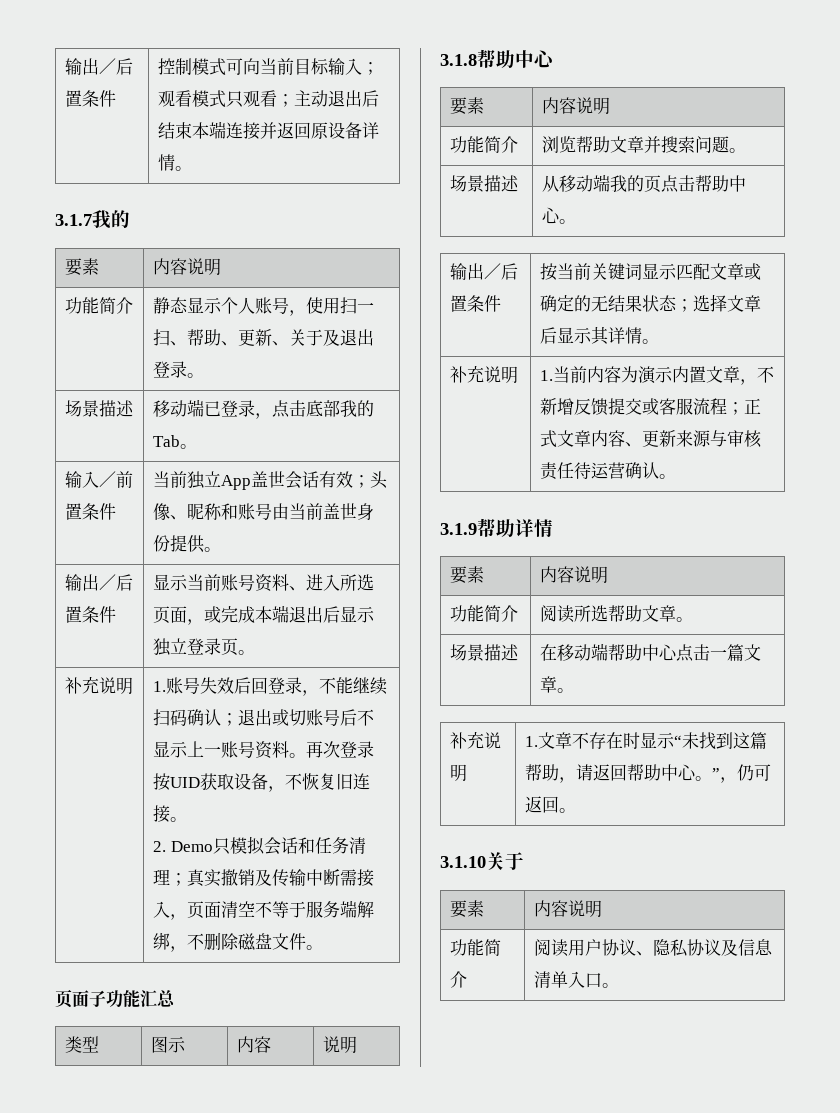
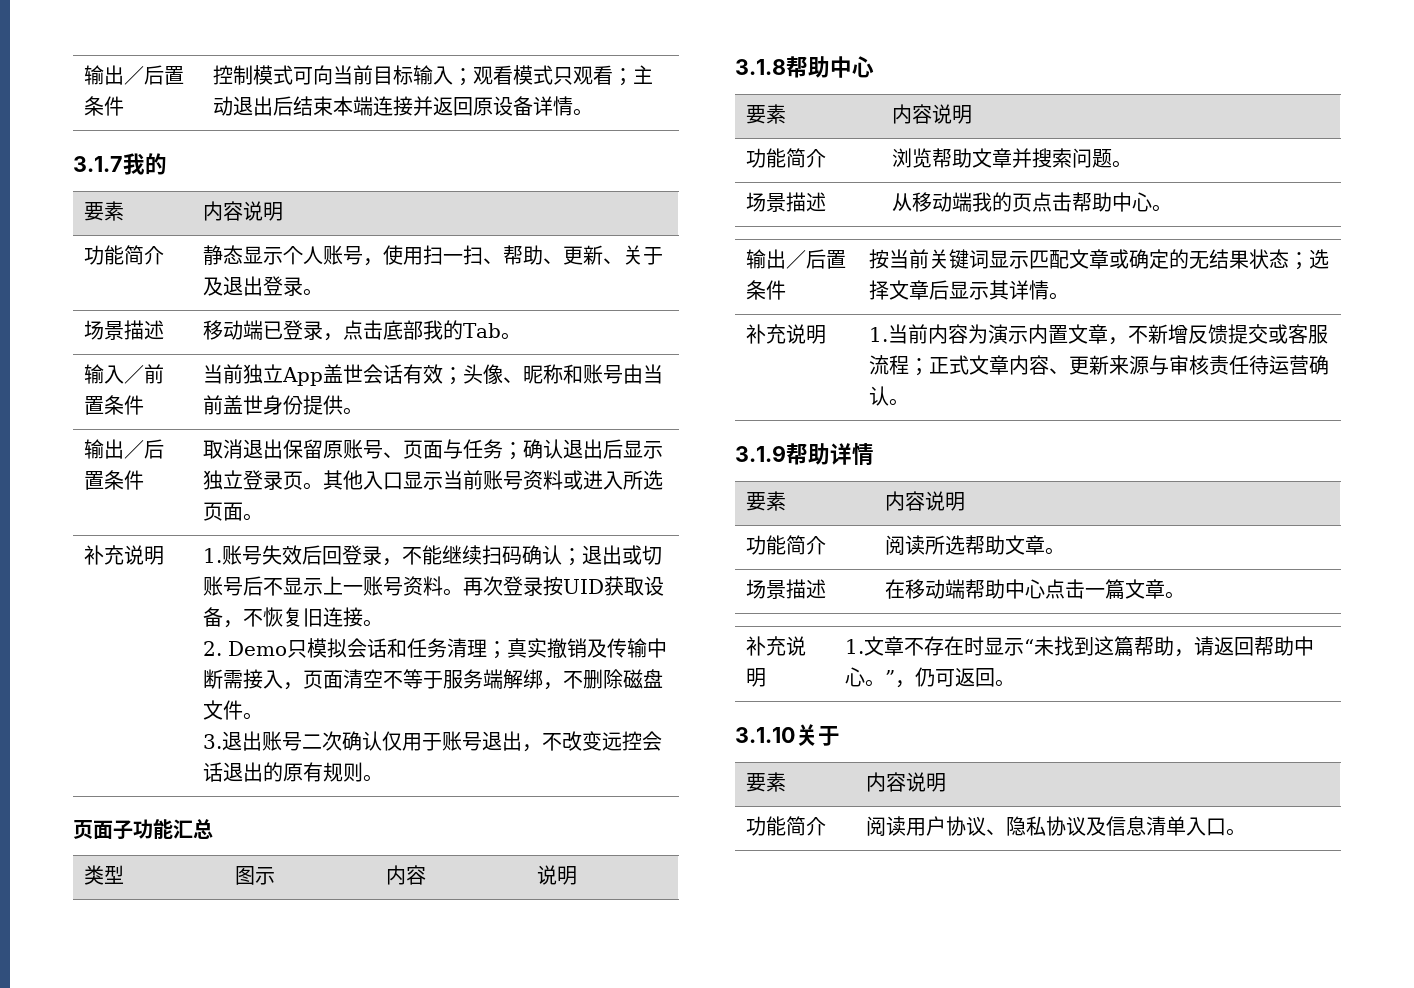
- 输出／后置条件 | 显示当前账号资料、进入所选页面，或完成本端退出后显示独立登录页。
+ 输出／后置条件 | 取消退出保留原账号、页面与任务；确认退出后显示独立登录页。其他入口显示当前账号资料或进入所选页面。
+ 3.退出账号二次确认仅用于账号退出，不改变远控会话退出的原有规则。

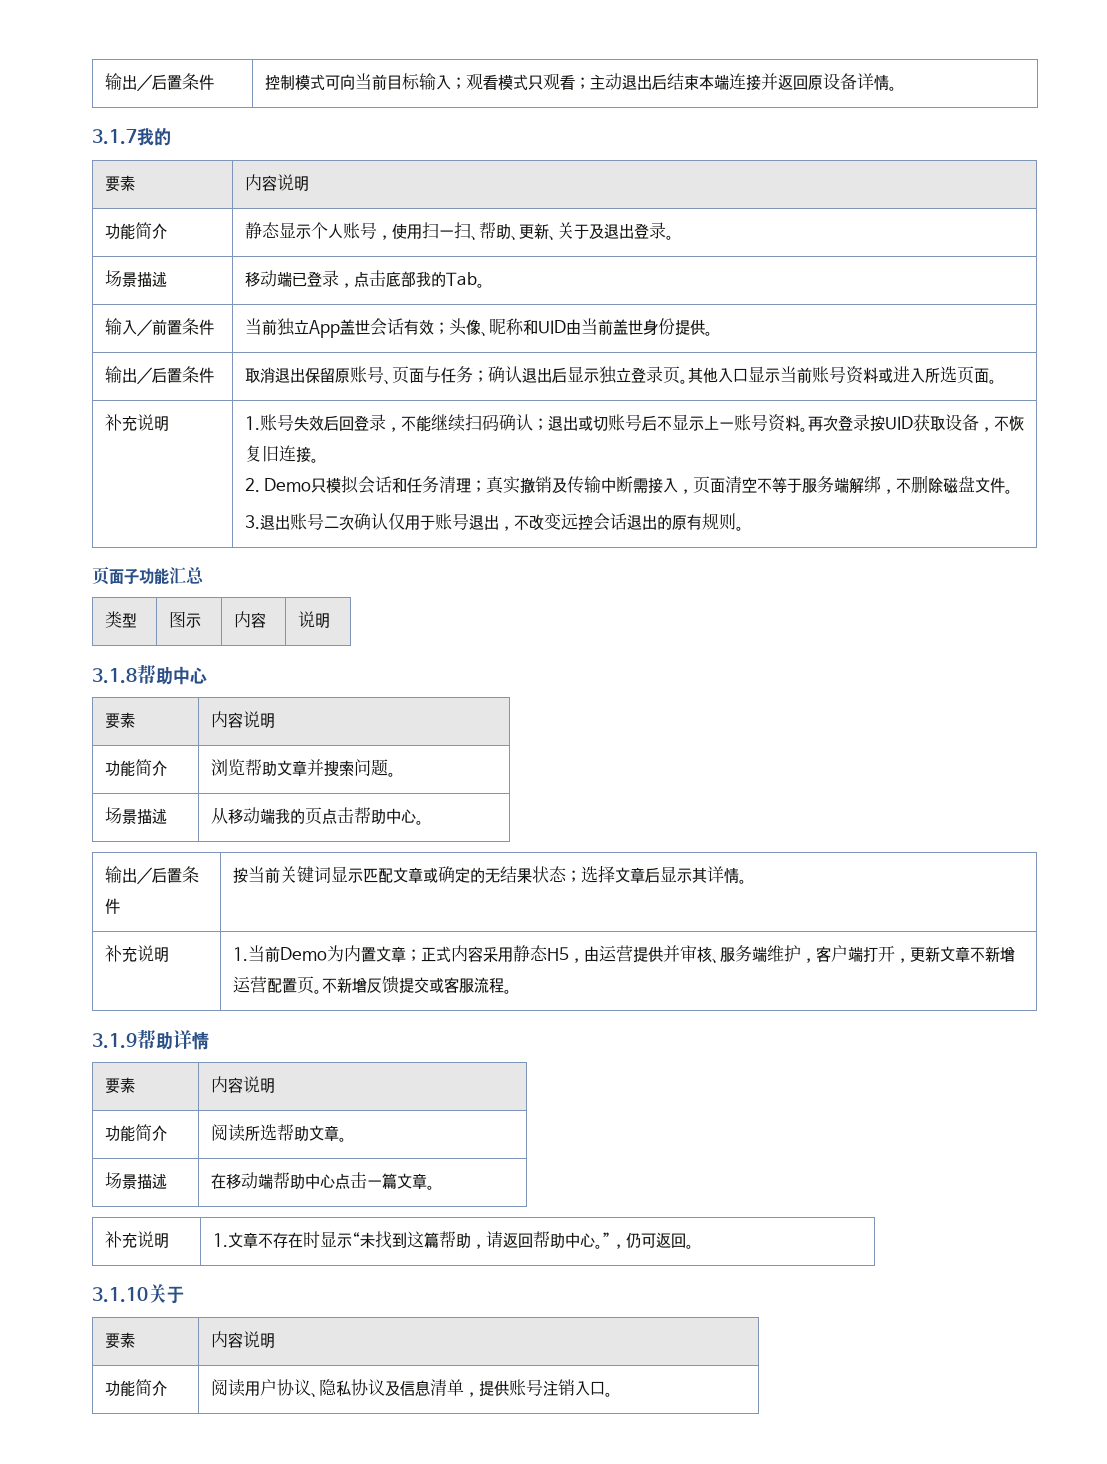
- 输入／前置条件 | 当前独立App盖世会话有效；头像、昵称和账号由当前盖世身份提供。
+ 输入／前置条件 | 当前独立App盖世会话有效；头像、昵称和UID由当前盖世身份提供。
- 补充说明 | 1.当前内容为演示内置文章，不新增反馈提交或客服流程；正式文章内容、更新来源与审核责任待运营确认。
+ 补充说明 | 1.当前Demo为内置文章；正式内容采用静态H5，由运营提供并审核、服务端维护，客户端打开，更新文章不新增运营配置页。不新增反馈提交或客服流程。
- 功能简介 | 阅读用户协议、隐私协议及信息清单入口。
+ 功能简介 | 阅读用户协议、隐私协议及信息清单，提供账号注销入口。

